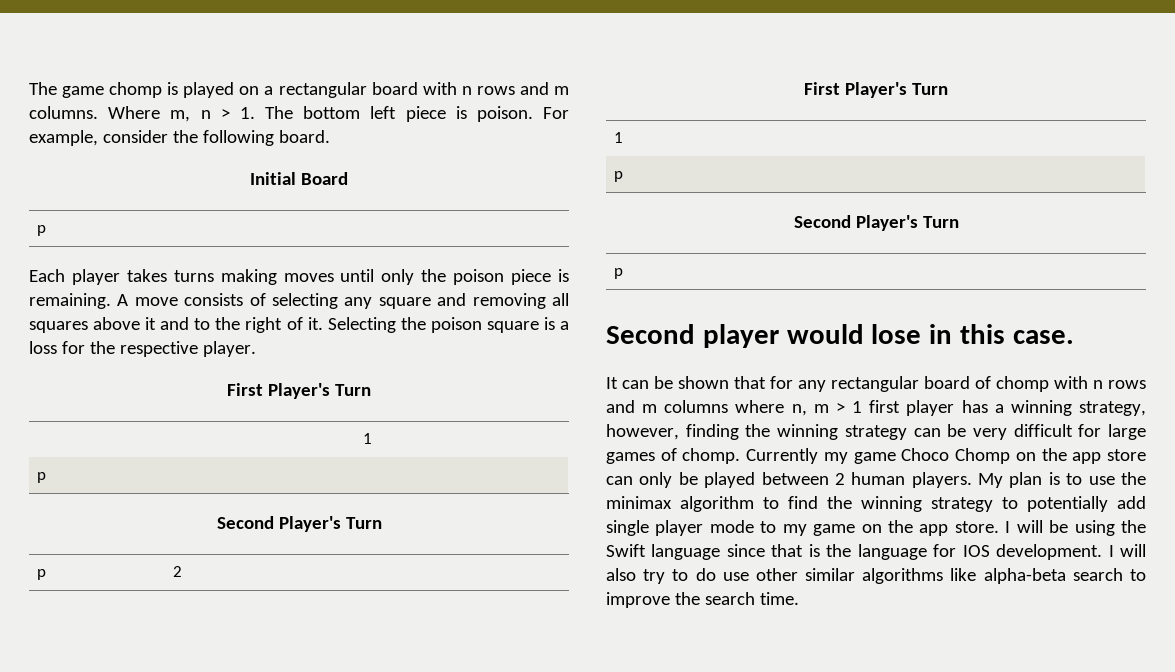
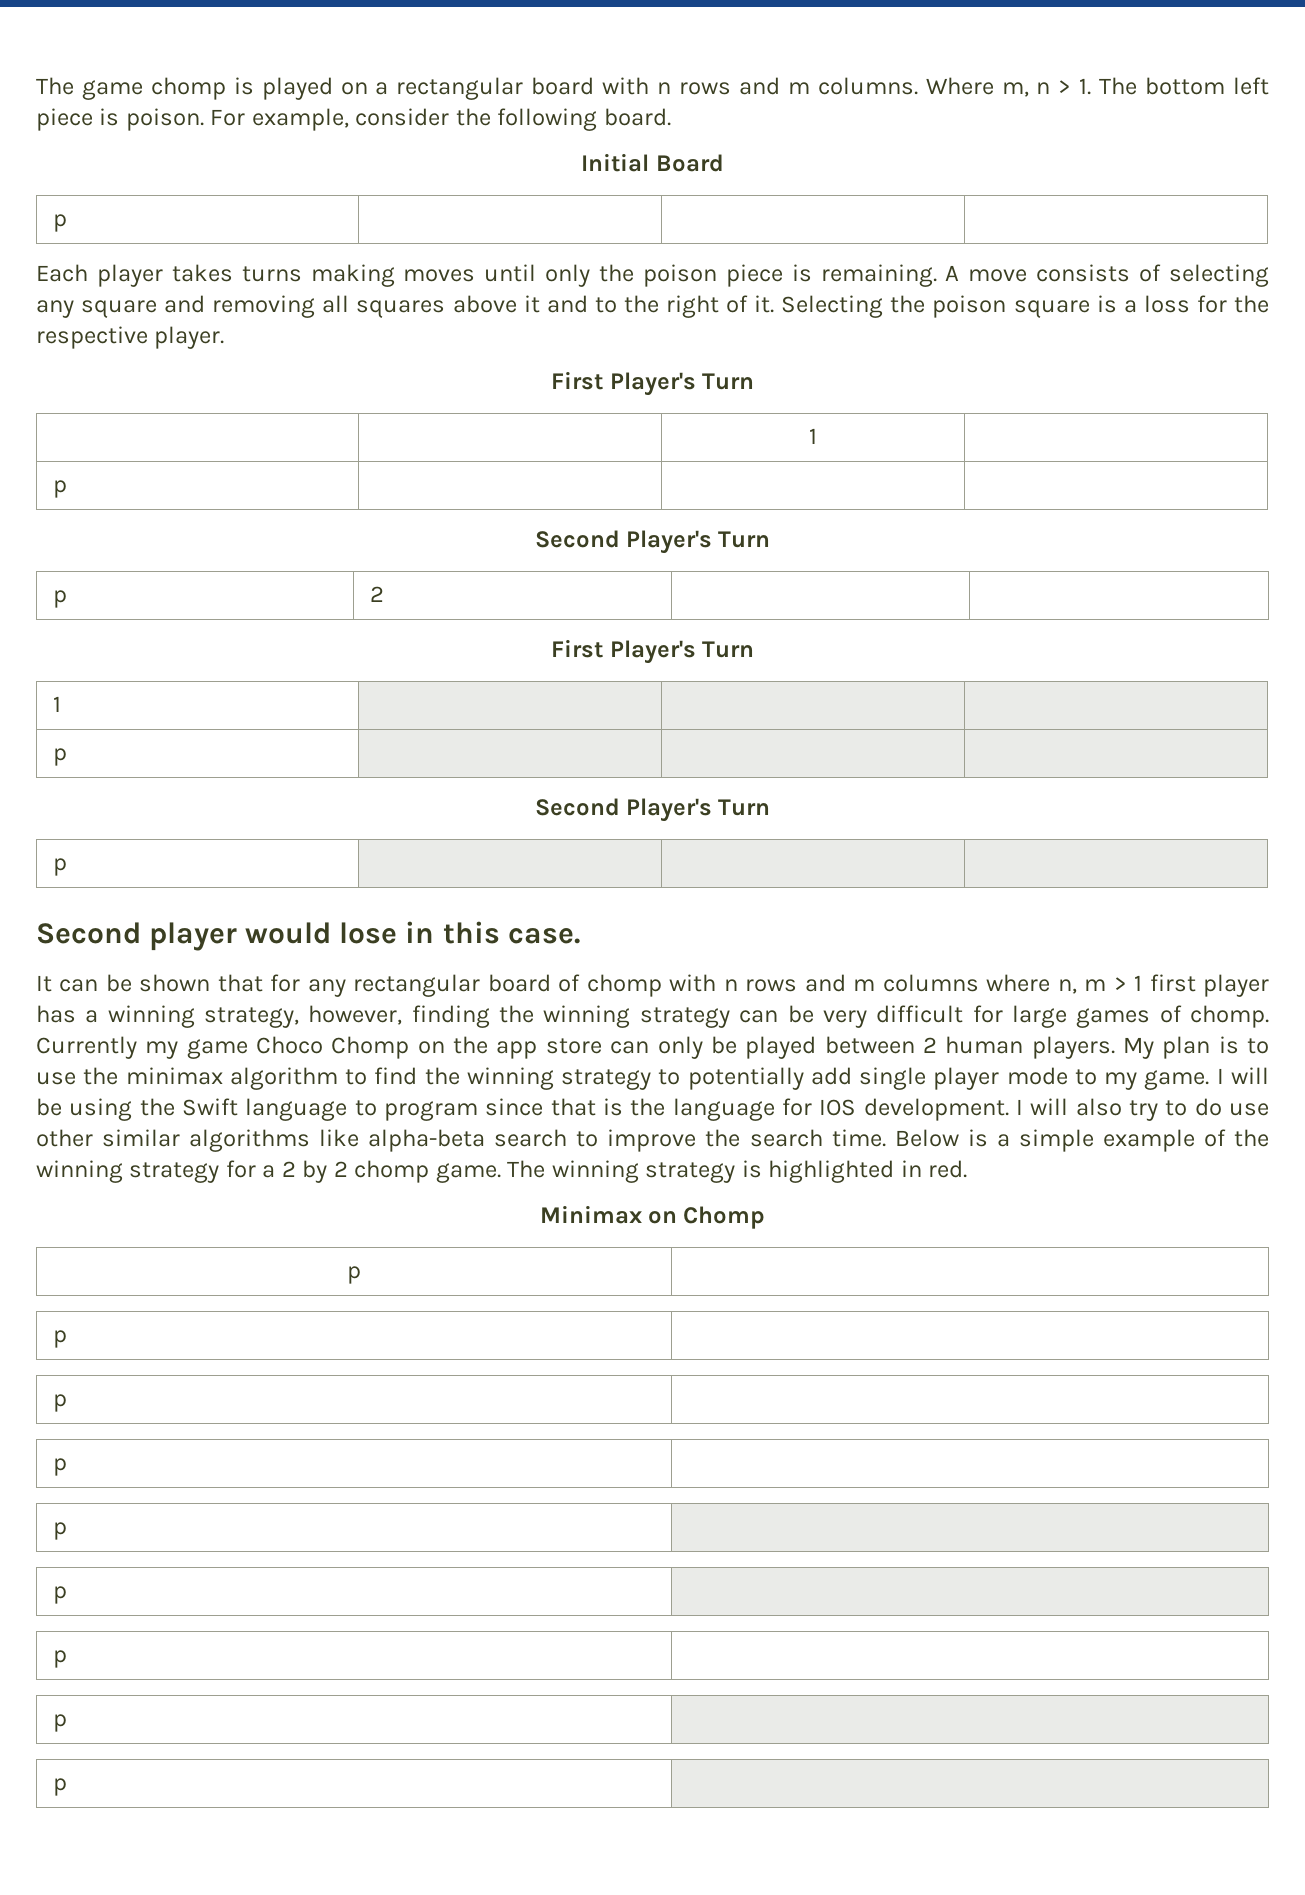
- My plan is to use the minimax algorithm to find the winning strategy to potentially add single player mode to my game on the app store.
+ My plan is to use the minimax algorithm to find the winning strategy to potentially add single player mode to my game.
- I will be using the Swift language since that is the language for IOS development.
+ I will be using the Swift language to program since that is the language for IOS development.
+ Below is a simple example of the winning strategy for a 2 by 2 chomp game. The winning strategy is highlighted in red.
+ Minimax on Chomp
+ p |
+ p |
+ p |
+ p |
+ p |
+ p |
+ p |
+ p |
+ p |

